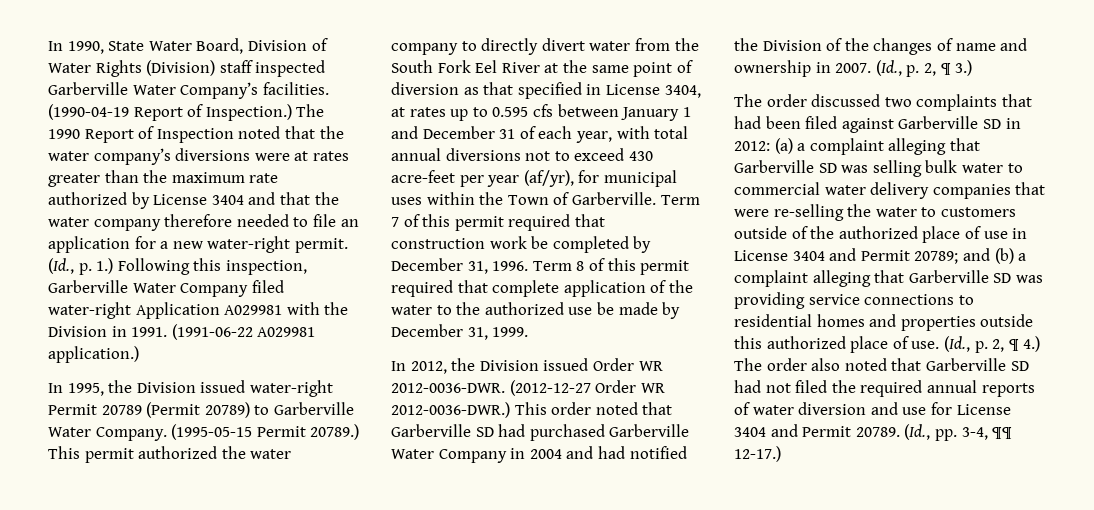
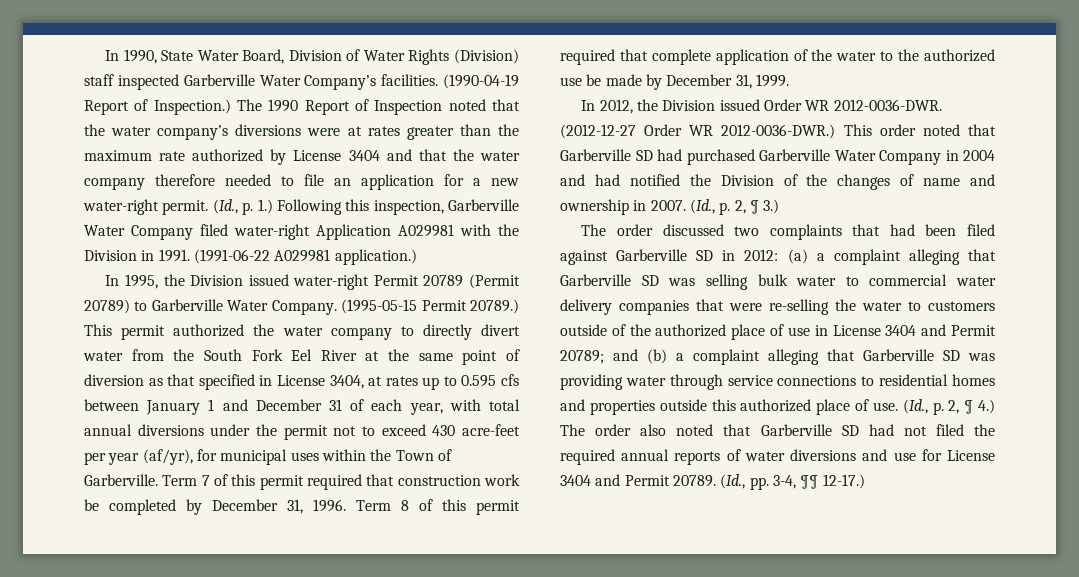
- This permit authorized the water company to directly divert water from the South Fork Eel River at the same point of diversion as that specified in License 3404, at rates up to 0.595 cfs between January 1 and December 31 of each year, with total annual diversions not to exceed 430 acre-feet per year (af/yr), for municipal uses within the Town of Garberville.
+ This permit authorized the water company to directly divert water from the South Fork Eel River at the same point of diversion as that specified in License 3404, at rates up to 0.595 cfs between January 1 and December 31 of each year, with total annual diversions under the permit not to exceed 430 acre-feet per year (af/yr), for municipal uses within the Town of Garberville.
- and (b) a complaint alleging that Garberville SD was providing service connections to residential homes and properties outside this authorized place of use.
+ and (b) a complaint alleging that Garberville SD was providing water through service connections to residential homes and properties outside this authorized place of use.
- (Id., p. 2, ¶ 4.) The order also noted that Garberville SD had not filed the required annual reports of water diversion and use for License 3404 and Permit 20789.
+ (Id., p. 2, ¶ 4.) The order also noted that Garberville SD had not filed the required annual reports of water diversions and use for License 3404 and Permit 20789.

